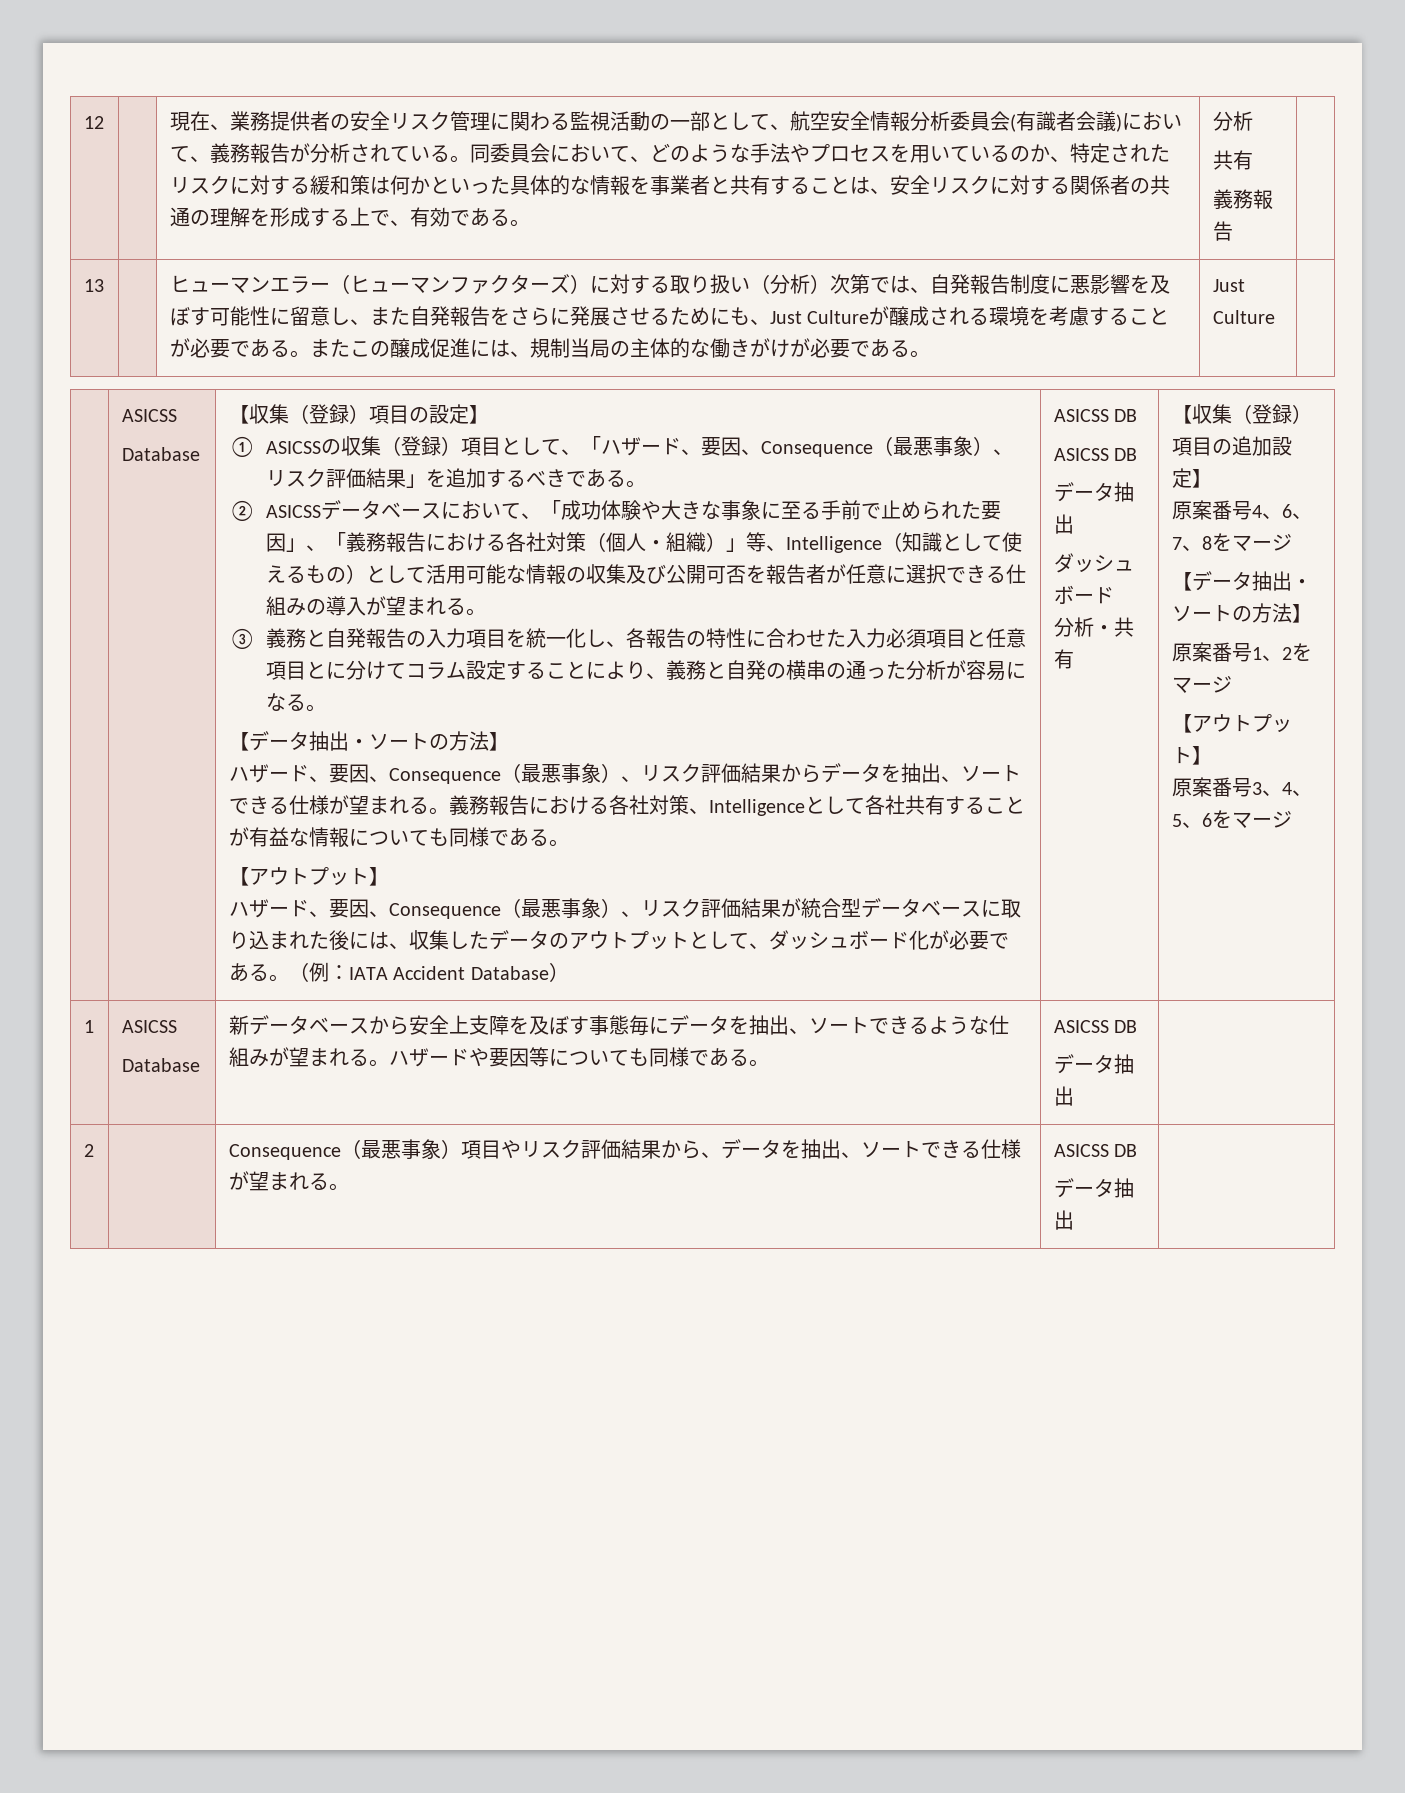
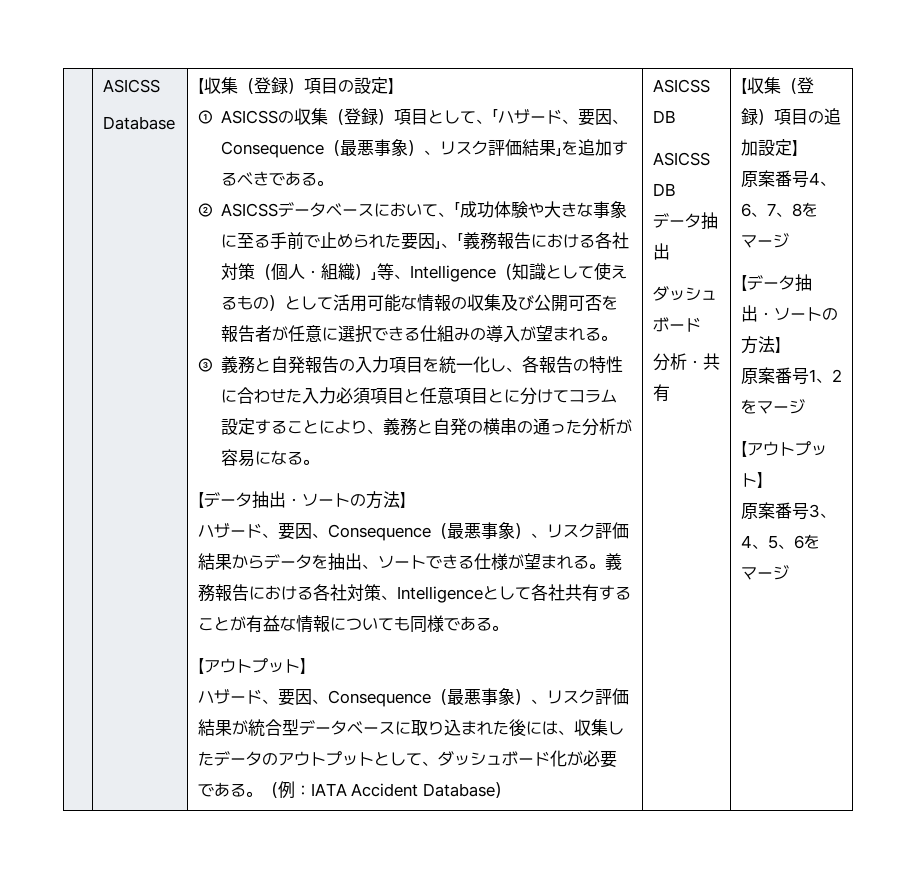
- 12 | | 現在、業務提供者の安全リスク管理に関わる監視活動の一部として、航空安全情報分析委員会(有識者会議)において、義務報告が分析されている。同委員会において、どのような手法やプロセスを用いているのか、特定されたリスクに対する緩和策は何かといった具体的な情報を事業者と共有することは、安全リスクに対する関係者の共通の理解を形成する上で、有効である。 | 分析
- 共有
- 義務報告 |
- 13 | | ヒューマンエラー（ヒューマンファクターズ）に対する取り扱い（分析）次第では、自発報告制度に悪影響を及ぼす可能性に留意し、また自発報告をさらに発展させるためにも、Just Cultureが醸成される環境を考慮することが必要である。またこの醸成促進には、規制当局の主体的な働きがけが必要である。 | Just Culture
- 1 | ASICSS
- Database | 新データベースから安全上支障を及ぼす事態毎にデータを抽出、ソートできるような仕組みが望まれる。ハザードや要因等についても同様である。 | ASICSS DB
- データ抽出 |
- 2 | | Consequence（最悪事象）項目やリスク評価結果から、データを抽出、ソートできる仕様が望まれる。 | ASICSS DB
- データ抽出 |

